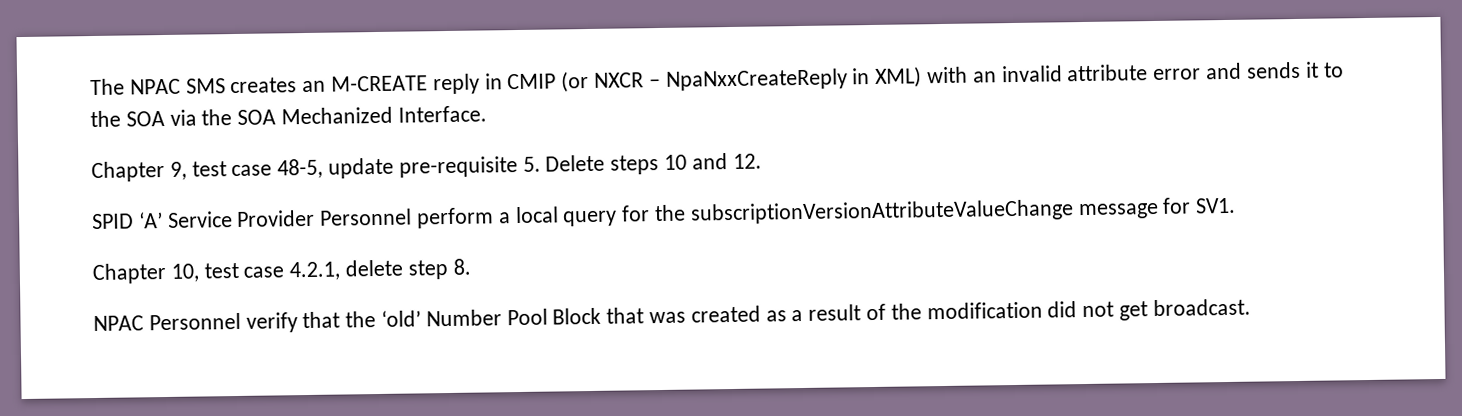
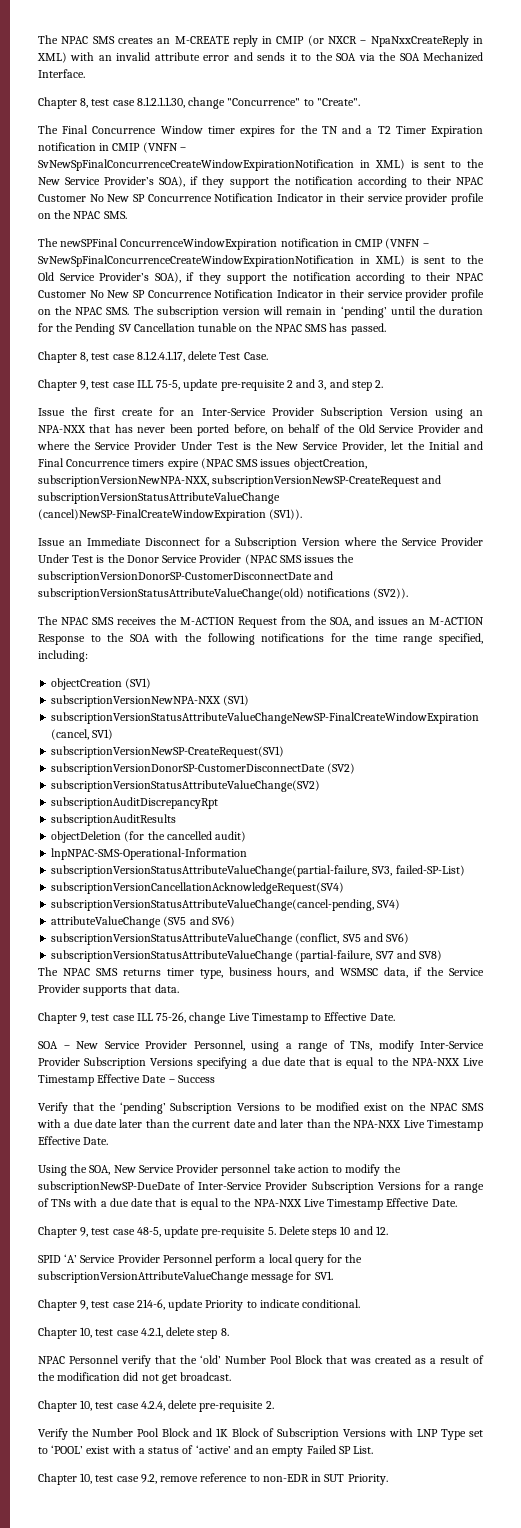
+ Chapter 8, test case 8.1.2.1.1.30, change "Concurrence" to "Create".
+ The Final Concurrence Window timer expires for the TN and a T2 Timer Expiration notification in CMIP (VNFN – SvNewSpFinalConcurrenceCreateWindowExpirationNotification in XML) is sent to the New Service Provider’s SOA), if they support the notification according to their NPAC Customer No New SP Concurrence Notification Indicator in their service provider profile on the NPAC SMS.
+ The newSPFinal ConcurrenceWindowExpiration notification in CMIP (VNFN – SvNewSpFinalConcurrenceCreateWindowExpirationNotification in XML) is sent to the Old Service Provider’s SOA), if they support the notification according to their NPAC Customer No New SP Concurrence Notification Indicator in their service provider profile on the NPAC SMS. The subscription version will remain in ‘pending’ until the duration for the Pending SV Cancellation tunable on the NPAC SMS has passed.
+ Chapter 8, test case 8.1.2.4.1.17, delete Test Case.
+ Chapter 9, test case ILL 75-5, update pre-requisite 2 and 3, and step 2.
+ Issue the first create for an Inter-Service Provider Subscription Version using an NPA-NXX that has never been ported before, on behalf of the Old Service Provider and where the Service Provider Under Test is the New Service Provider, let the Initial and Final Concurrence timers expire (NPAC SMS issues objectCreation, subscriptionVersionNewNPA-NXX, subscriptionVersionNewSP-CreateRequest and subscriptionVersionStatusAttributeValueChange (cancel)NewSP-FinalCreateWindowExpiration (SV1)).
+ Issue an Immediate Disconnect for a Subscription Version where the Service Provider Under Test is the Donor Service Provider (NPAC SMS issues the subscriptionVersionDonorSP-CustomerDisconnectDate and subscriptionVersionStatusAttributeValueChange(old) notifications (SV2)).
+ The NPAC SMS receives the M-ACTION Request from the SOA, and issues an M-ACTION Response to the SOA with the following notifications for the time range specified, including:
+ objectCreation (SV1)
+ subscriptionVersionNewNPA-NXX (SV1)
+ subscriptionVersionStatusAttributeValueChangeNewSP-FinalCreateWindowExpiration (cancel, SV1)
+ subscriptionVersionNewSP-CreateRequest(SV1)
+ subscriptionVersionDonorSP-CustomerDisconnectDate (SV2)
+ subscriptionVersionStatusAttributeValueChange(SV2)
+ subscriptionAuditDiscrepancyRpt
+ subscriptionAuditResults
+ objectDeletion (for the cancelled audit)
+ lnpNPAC-SMS-Operational-Information
+ subscriptionVersionStatusAttributeValueChange(partial-failure, SV3, failed-SP-List)
+ subscriptionVersionCancellationAcknowledgeRequest(SV4)
+ subscriptionVersionStatusAttributeValueChange(cancel-pending, SV4)
+ attributeValueChange (SV5 and SV6)
+ subscriptionVersionStatusAttributeValueChange (conflict, SV5 and SV6)
+ subscriptionVersionStatusAttributeValueChange (partial-failure, SV7 and SV8)
+ The NPAC SMS returns timer type, business hours, and WSMSC data, if the Service Provider supports that data.
+ Chapter 9, test case ILL 75-26, change Live Timestamp to Effective Date.
+ SOA – New Service Provider Personnel, using a range of TNs, modify Inter-Service Provider Subscription Versions specifying a due date that is equal to the NPA-NXX Live Timestamp Effective Date – Success
+ Verify that the ‘pending’ Subscription Versions to be modified exist on the NPAC SMS with a due date later than the current date and later than the NPA-NXX Live Timestamp Effective Date.
+ Using the SOA, New Service Provider personnel take action to modify the subscriptionNewSP-DueDate of Inter-Service Provider Subscription Versions for a range of TNs with a due date that is equal to the NPA-NXX Live Timestamp Effective Date.
+ Chapter 9, test case 214-6, update Priority to indicate conditional.
+ Chapter 10, test case 4.2.4, delete pre-requisite 2.
+ Verify the Number Pool Block and 1K Block of Subscription Versions with LNP Type set to ‘POOL’ exist with a status of ‘active’ and an empty Failed SP List.
+ Chapter 10, test case 9.2, remove reference to non-EDR in SUT Priority.

